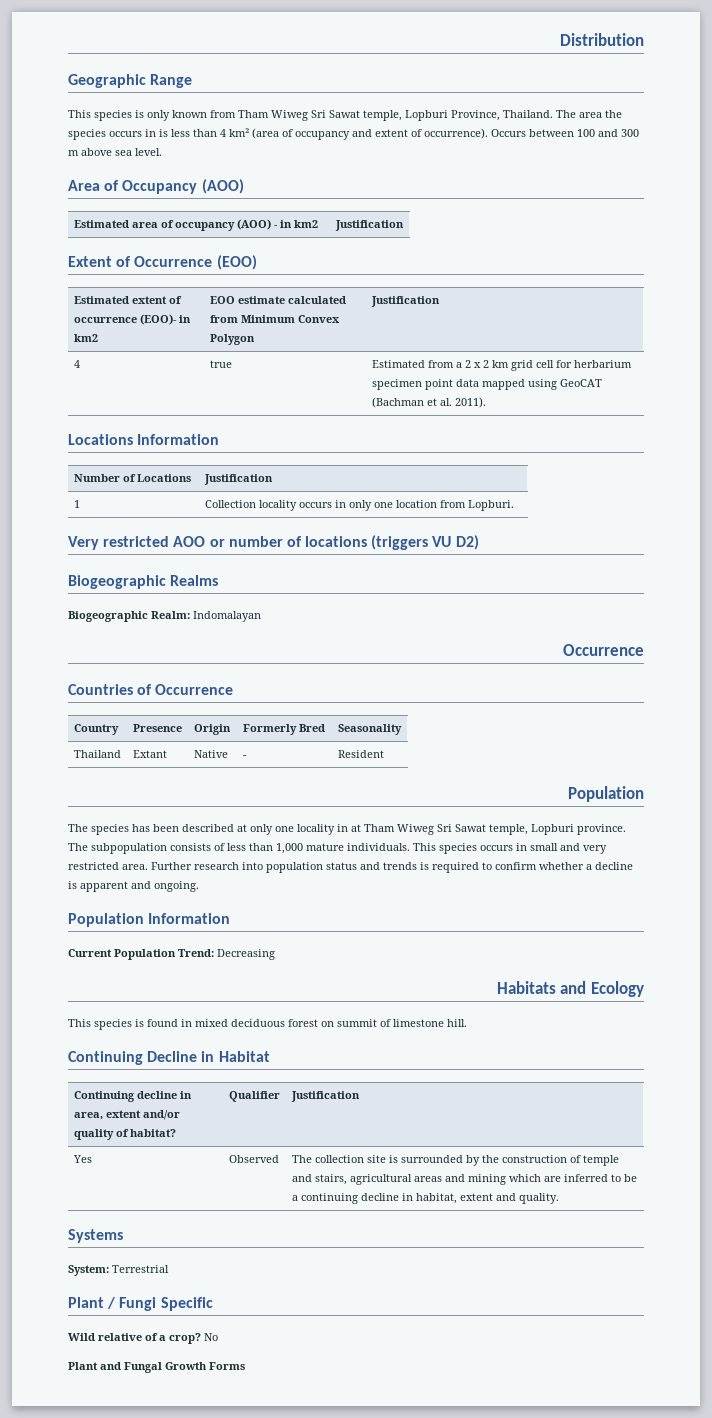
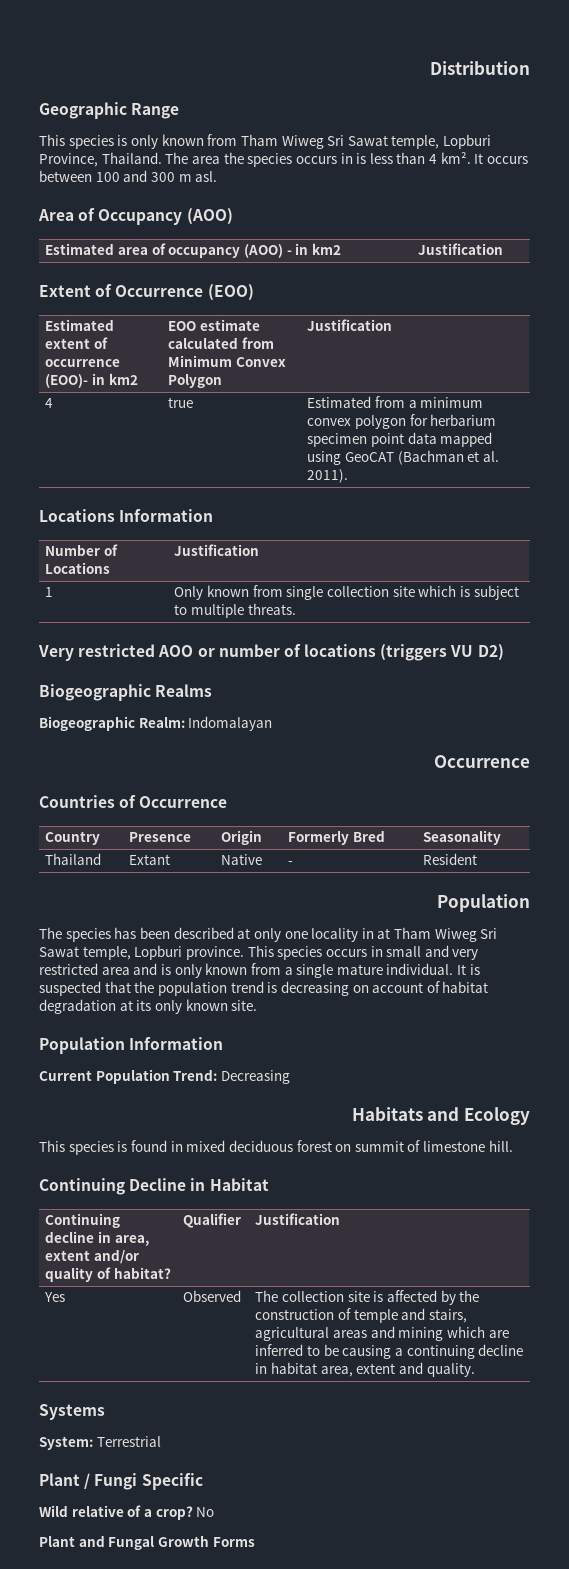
- The area the species occurs in is less than 4 km² (area of occupancy and extent of occurrence). Occurs between 100 and 300 m above sea level.
+ The area the species occurs in is less than 4 km². It occurs between 100 and 300 m asl.
- 4 | true | Estimated from a 2 x 2 km grid cell for herbarium specimen point data mapped using GeoCAT (Bachman et al. 2011).
+ 4 | true | Estimated from a minimum convex polygon for herbarium specimen point data mapped using GeoCAT (Bachman et al. 2011).
- 1 | Collection locality occurs in only one location from Lopburi.
+ 1 | Only known from single collection site which is subject to multiple threats.
- The subpopulation consists of less than 1,000 mature individuals.
- This species occurs in small and very restricted area. Further research into population status and trends is required to confirm whether a decline is apparent and ongoing.
+ This species occurs in small and very restricted area and is only known from a single mature individual. It is suspected that the population trend is decreasing on account of habitat degradation at its only known site.
- Yes | Observed | The collection site is surrounded by the construction of temple and stairs, agricultural areas and mining which are inferred to be a continuing decline in habitat, extent and quality.
+ Yes | Observed | The collection site is affected by the construction of temple and stairs, agricultural areas and mining which are inferred to be causing a continuing decline in habitat area, extent and quality.

